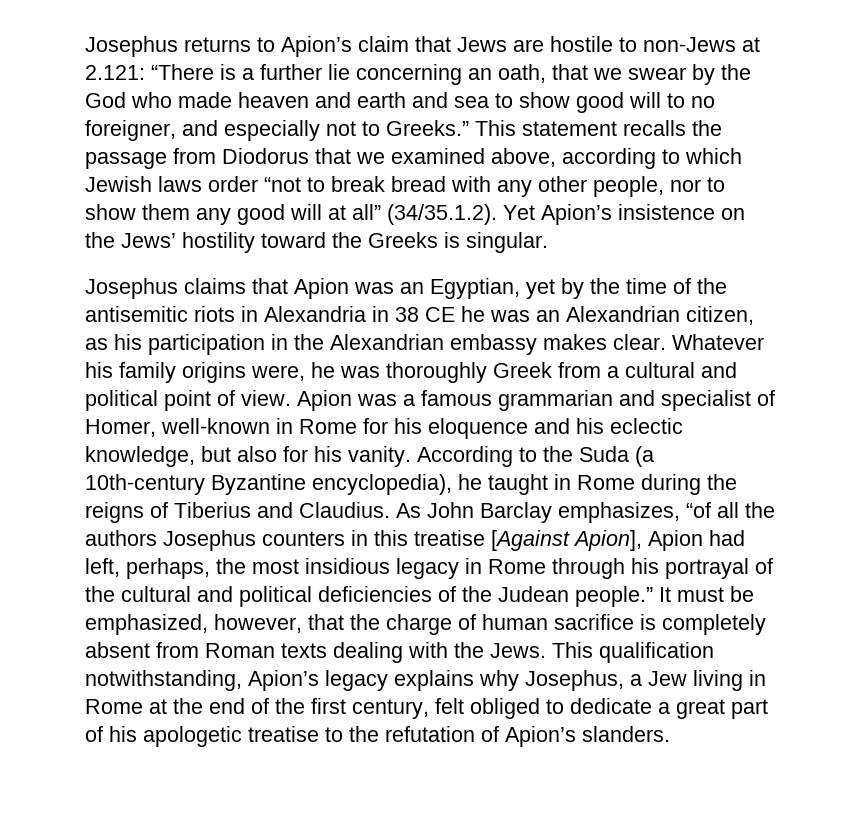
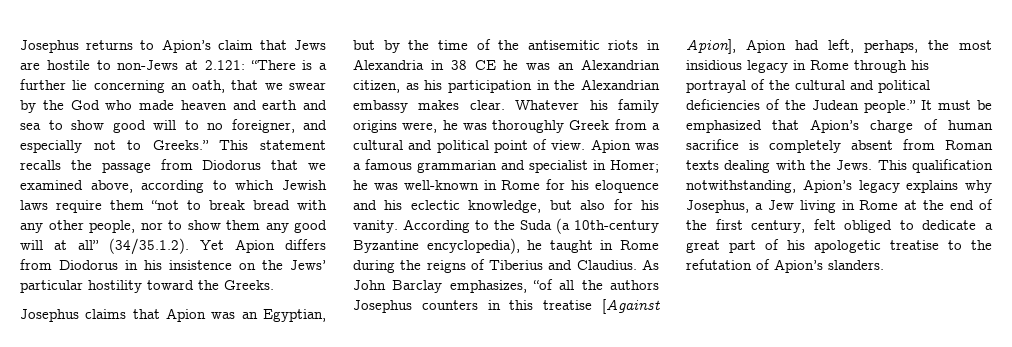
- This statement recalls the passage from Diodorus that we examined above, according to which Jewish laws order “not to break bread with any other people, nor to show them any good will at all” (34/35.1.2). Yet Apion’s insistence on the Jews’ hostility toward the Greeks is singular.
+ This statement recalls the passage from Diodorus that we examined above, according to which Jewish laws require them “not to break bread with any other people, nor to show them any good will at all” (34/35.1.2). Yet Apion differs from Diodorus in his insistence on the Jews’ particular hostility toward the Greeks.
- Josephus claims that Apion was an Egyptian, yet by the time of the antisemitic riots in Alexandria in 38 CE he was an Alexandrian citizen, as his participation in the Alexandrian embassy makes clear.
+ Josephus claims that Apion was an Egyptian, but by the time of the antisemitic riots in Alexandria in 38 CE he was an Alexandrian citizen, as his participation in the Alexandrian embassy makes clear.
- Apion was a famous grammarian and specialist of Homer, well-known in Rome for his eloquence and his eclectic knowledge, but also for his vanity.
+ Apion was a famous grammarian and specialist in Homer; he was well-known in Rome for his eloquence and his eclectic knowledge, but also for his vanity.
- It must be emphasized, however, that the charge of human sacrifice is completely absent from Roman texts dealing with the Jews.
+ It must be emphasized that Apion’s charge of human sacrifice is completely absent from Roman texts dealing with the Jews.

